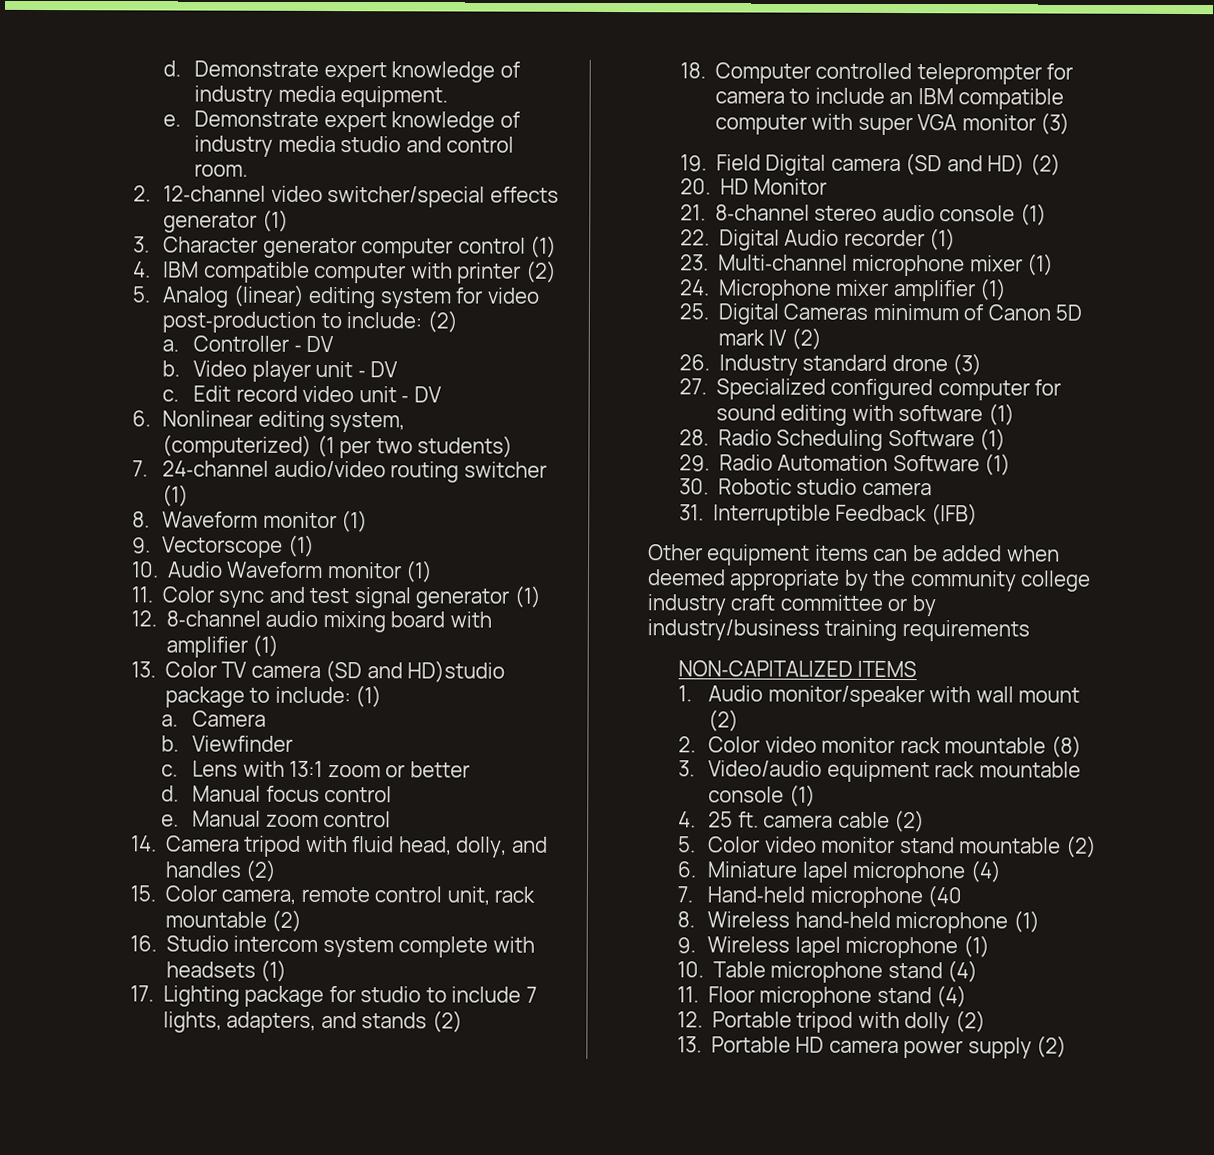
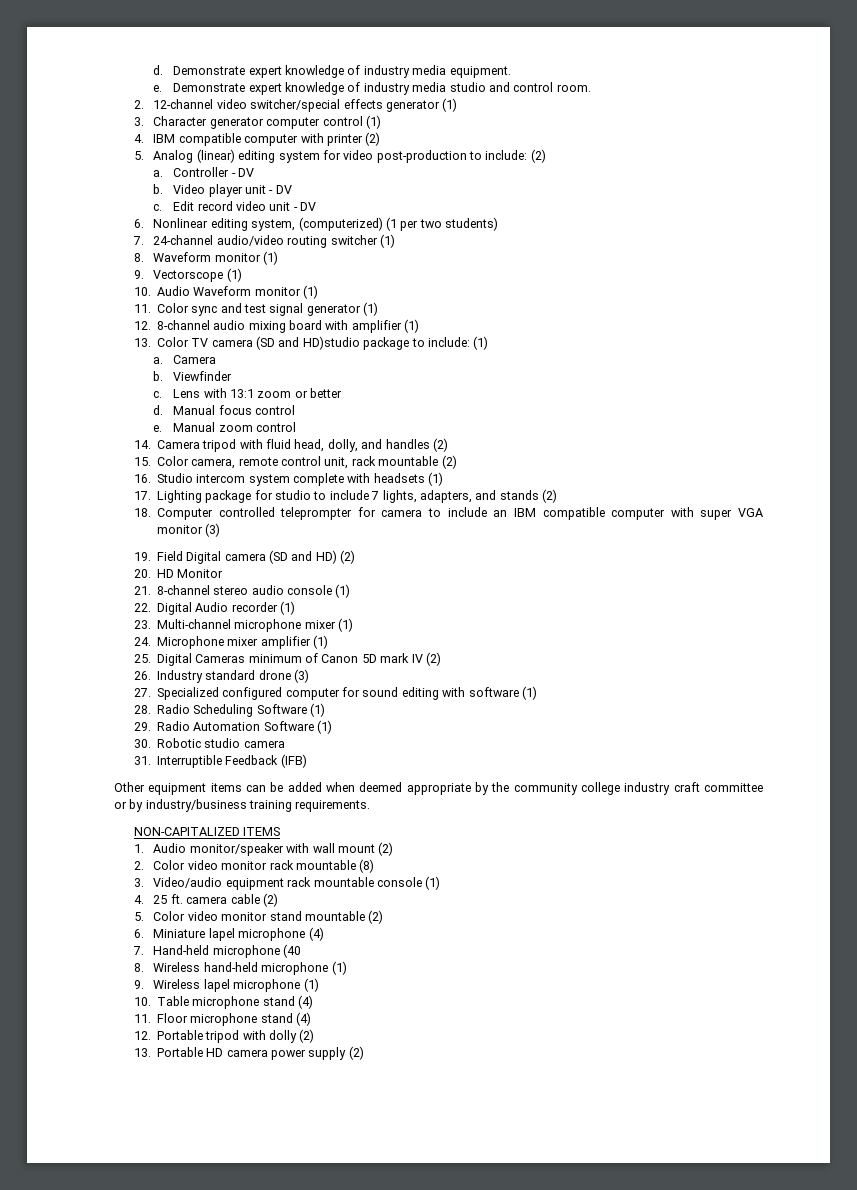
- Other equipment items can be added when deemed appropriate by the community college industry craft committee or by industry/business training requirements
+ Other equipment items can be added when deemed appropriate by the community college industry craft committee or by industry/business training requirements.

